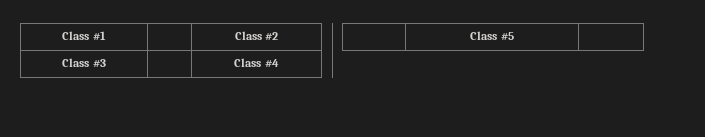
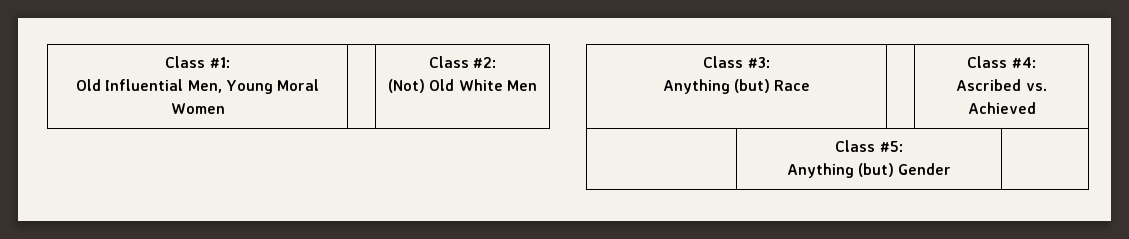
- Class #1 | | Class #2
- Class #3 | | Class #4
- | Class #5 |
+ Class #1:
+ Old Influential Men, Young Moral Women | | Class #2:
+ (Not) Old White Men
+ Class #3:
+ Anything (but) Race | | Class #4:
+ Ascribed vs. Achieved
+ | Class #5:
+ Anything (but) Gender |

